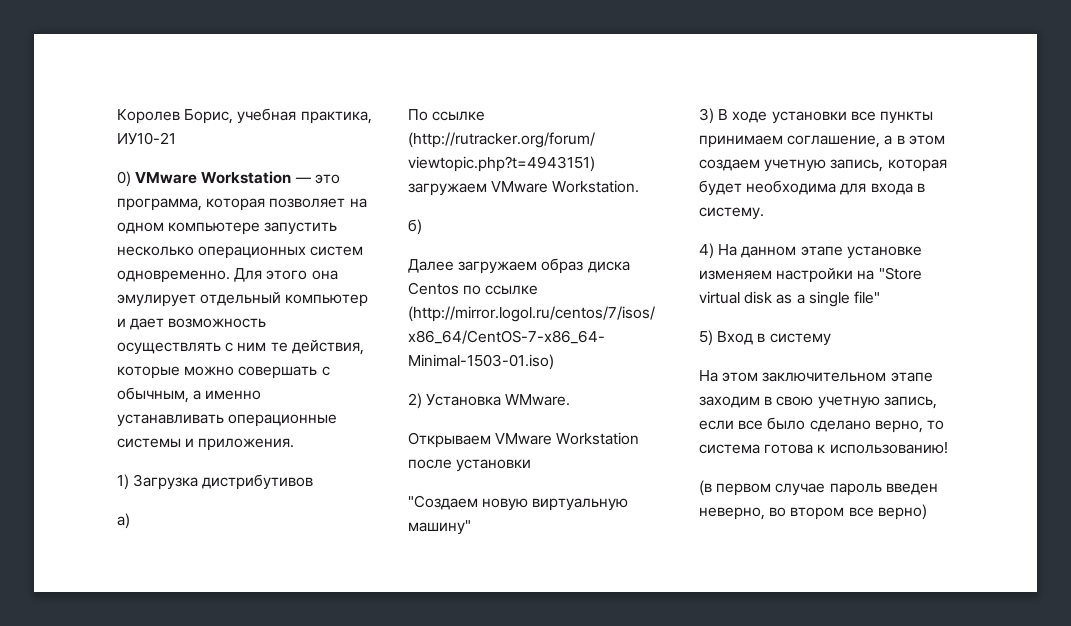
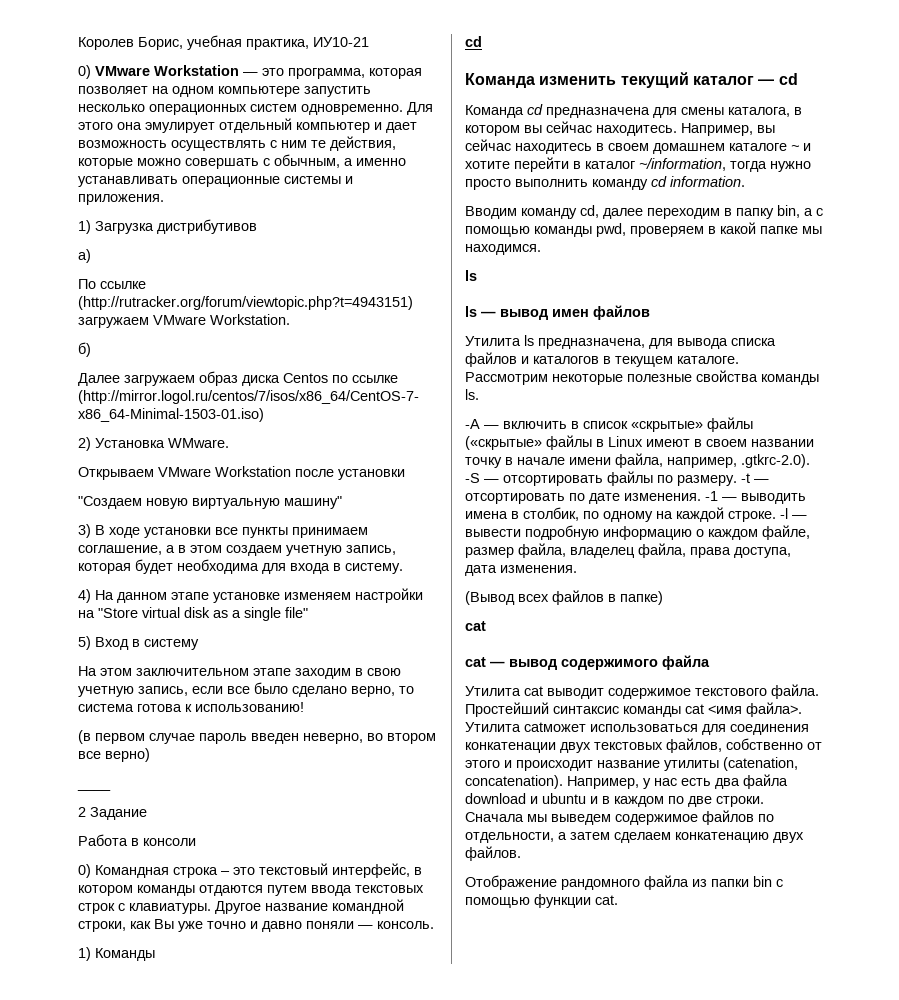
+ ____
+ 2 Задание
+ Работа в консоли
+ 0) Командная строка – это текстовый интерфейс, в котором команды отдаются путем ввода текстовых строк с клавиатуры. Другое название командной строки, как Вы уже точно и давно поняли — консоль.
+ 1) Команды
+ cd
+ Команда изменить текущий каталог — cd
+ Команда cd предназначена для смены каталога, в котором вы сейчас находитесь. Например, вы сейчас находитесь в своем домашнем каталоге ~ и хотите перейти в каталог ~/information, тогда нужно просто выполнить команду cd information.
+ Вводим команду cd, далее переходим в папку bin, а с помощью команды pwd, проверяем в какой папке мы находимся.
+ ls
+ ls — вывод имен файлов
+ Утилита ls предназначена, для вывода списка файлов и каталогов в текущем каталоге. Рассмотрим некоторые полезные свойства команды ls.
+ -A — включить в список «скрытые» файлы («скрытые» файлы в Linux имеют в своем названии точку в начале имени файла, например, .gtkrc-2.0). -S — отсортировать файлы по размеру. -t — отсортировать по дате изменения. -1 — выводить имена в столбик, по одному на каждой строке. -l — вывести подробную информацию о каждом файле, размер файла, владелец файла, права доступа, дата изменения.
+ (Вывод всех файлов в папке)
+ cat
+ cat — вывод содержимого файла
+ Утилита cat выводит содержимое текстового файла. Простейший синтаксис команды cat <имя файла>. Утилита catможет использоваться для соединения конкатенации двух текстовых файлов, собственно от этого и происходит название утилиты (catenation, concatenation). Например, у нас есть два файла download и ubuntu и в каждом по две строки. Сначала мы выведем содержимое файлов по отдельности, а затем сделаем конкатенацию двух файлов.
+ Отображение рандомного файла из папки bin с помощью функции cat.

